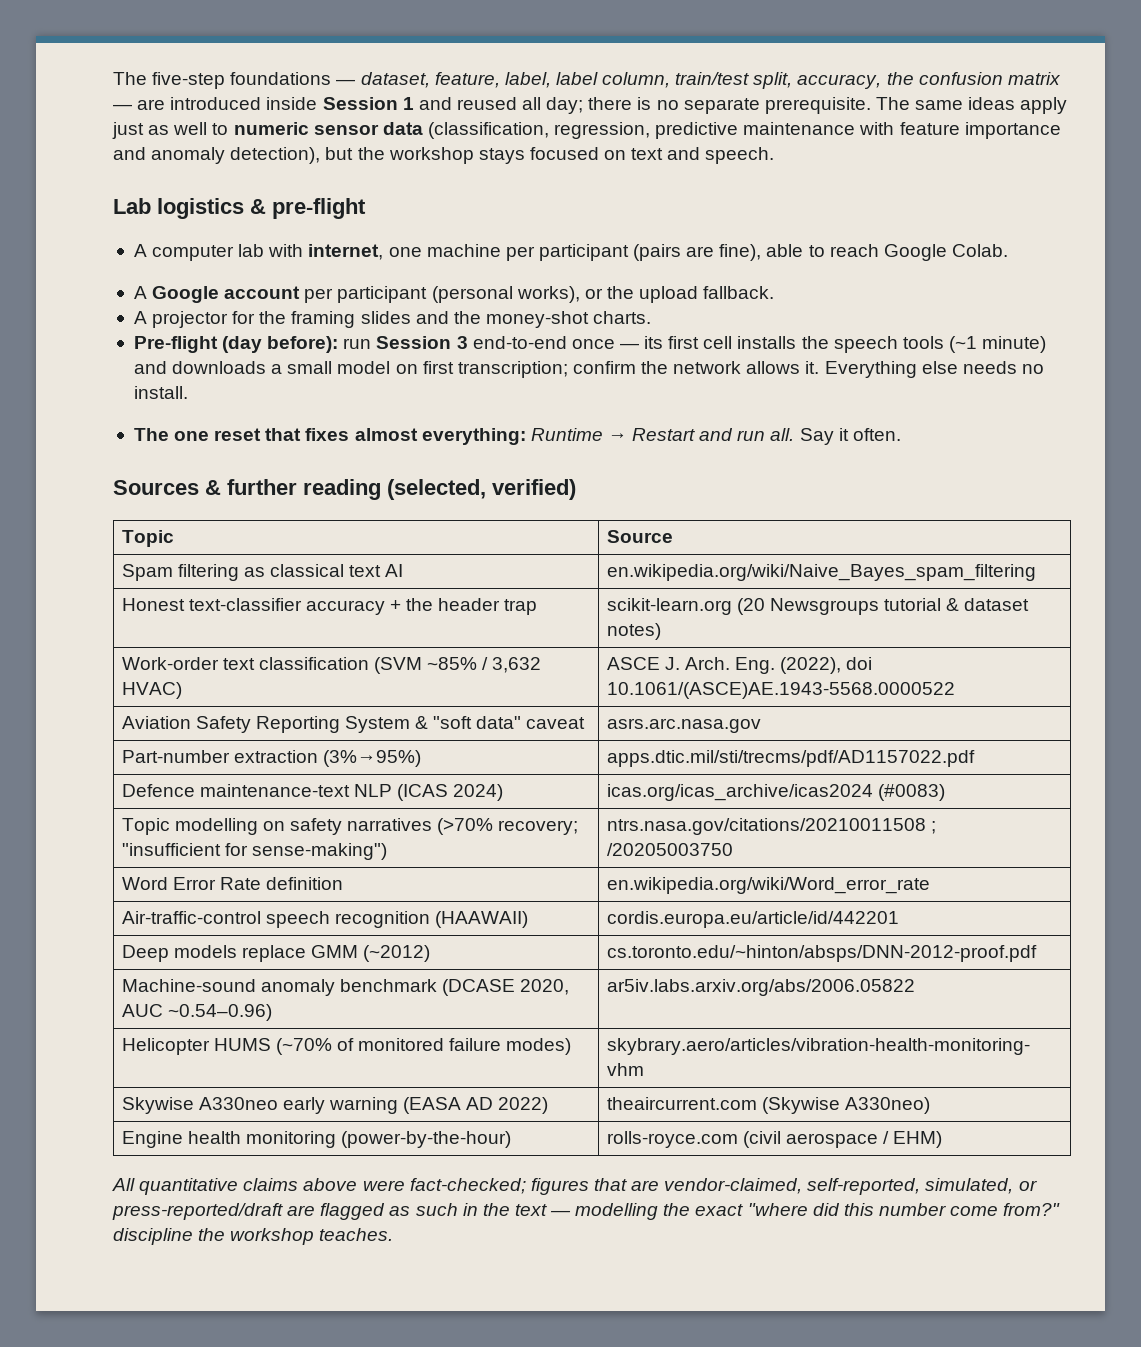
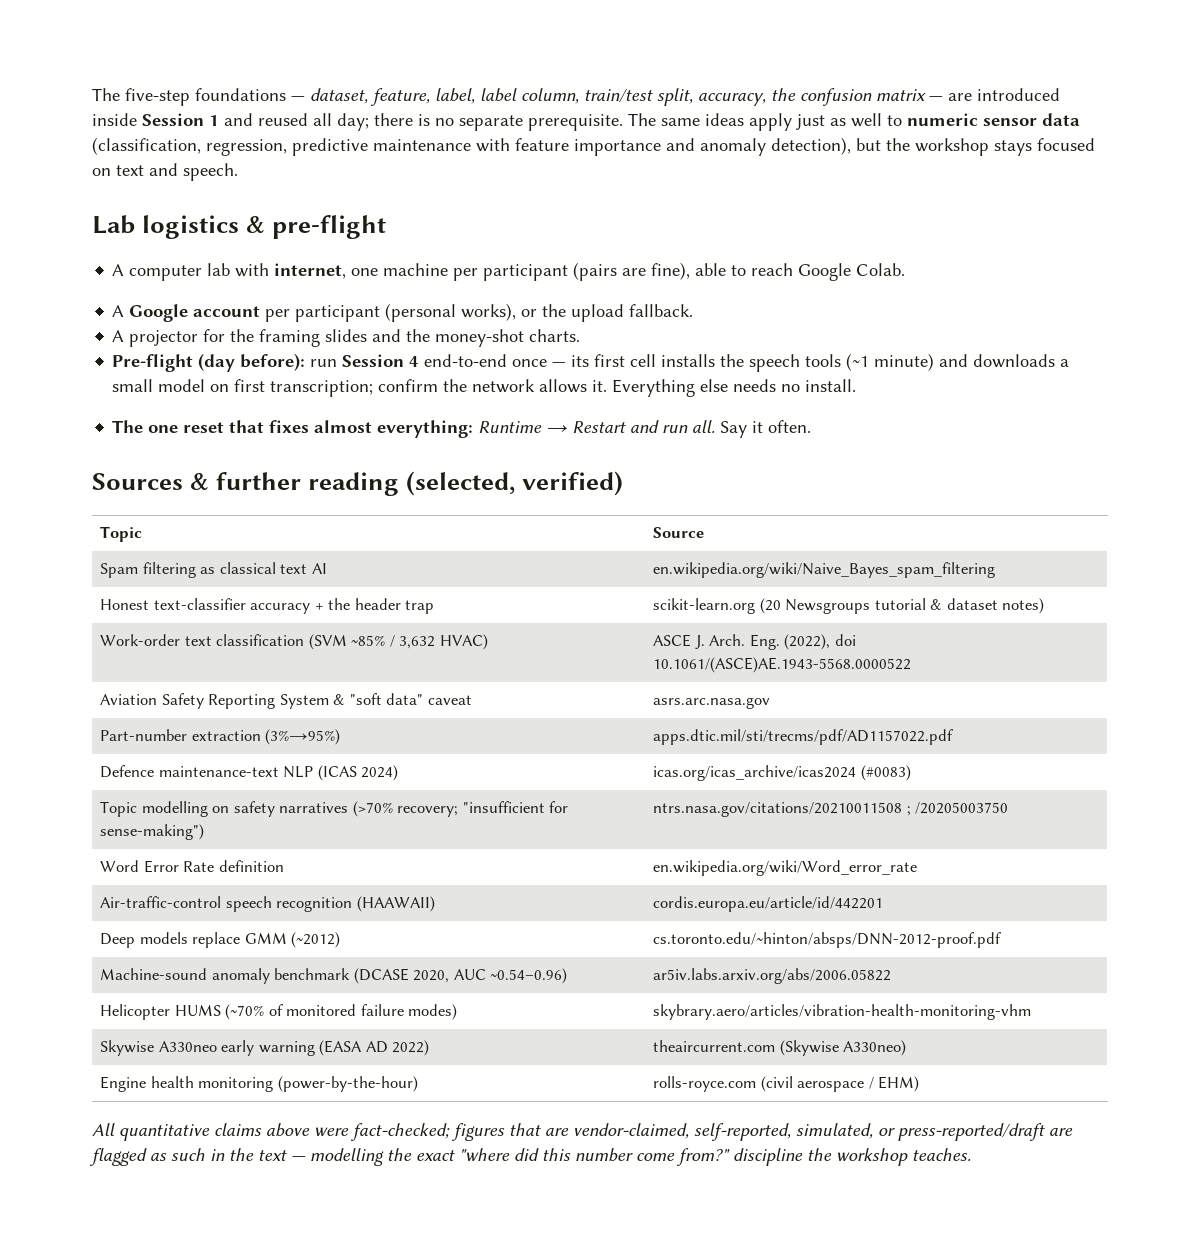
- Pre-flight (day before): run Session 3 end-to-end once — its first cell installs the speech tools (~1 minute) and downloads a small model on first transcription; confirm the network allows it.
+ Pre-flight (day before): run Session 4 end-to-end once — its first cell installs the speech tools (~1 minute) and downloads a small model on first transcription; confirm the network allows it.

